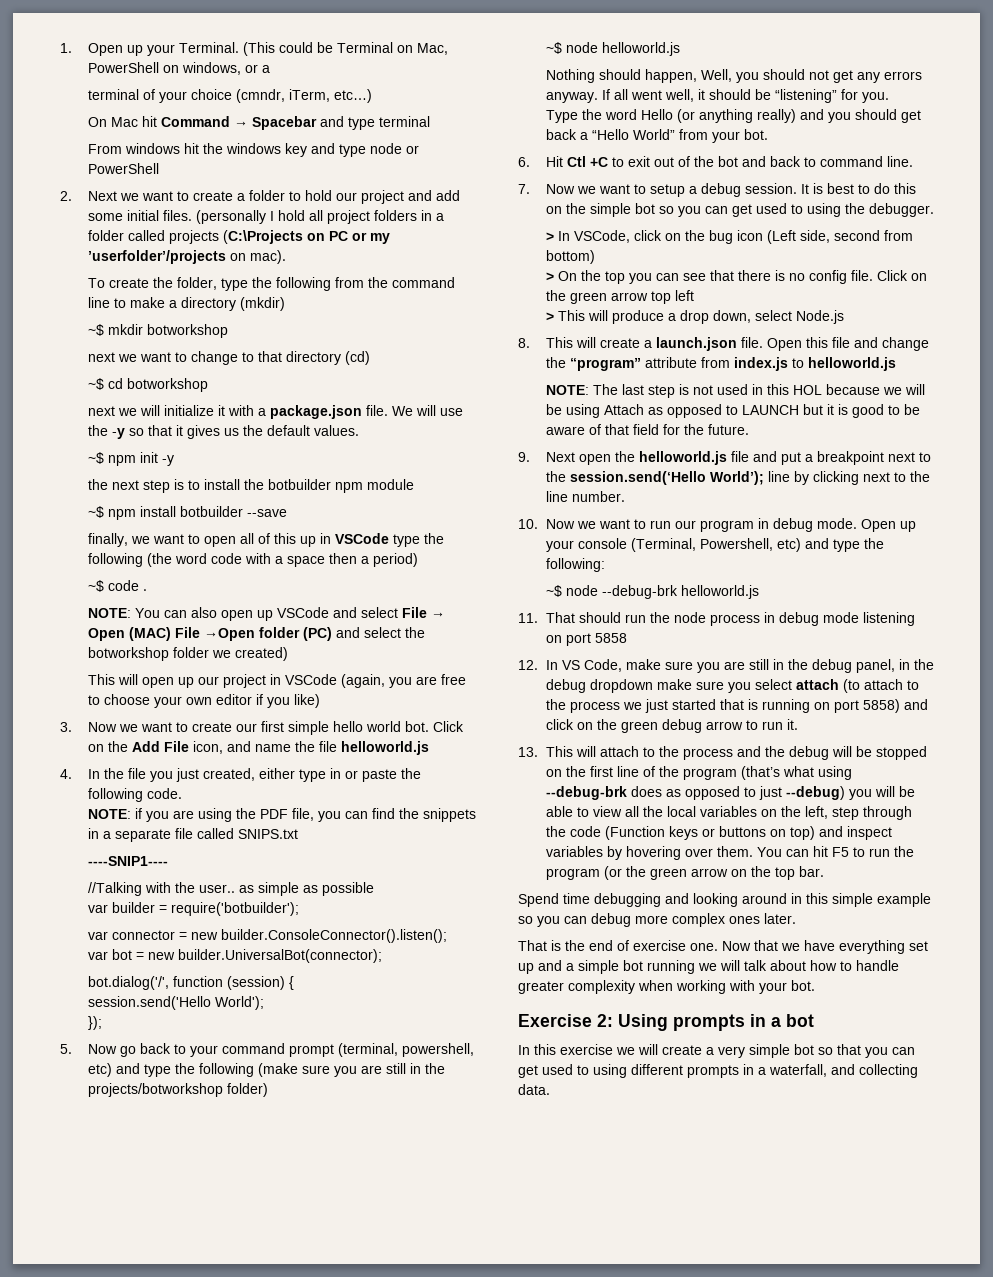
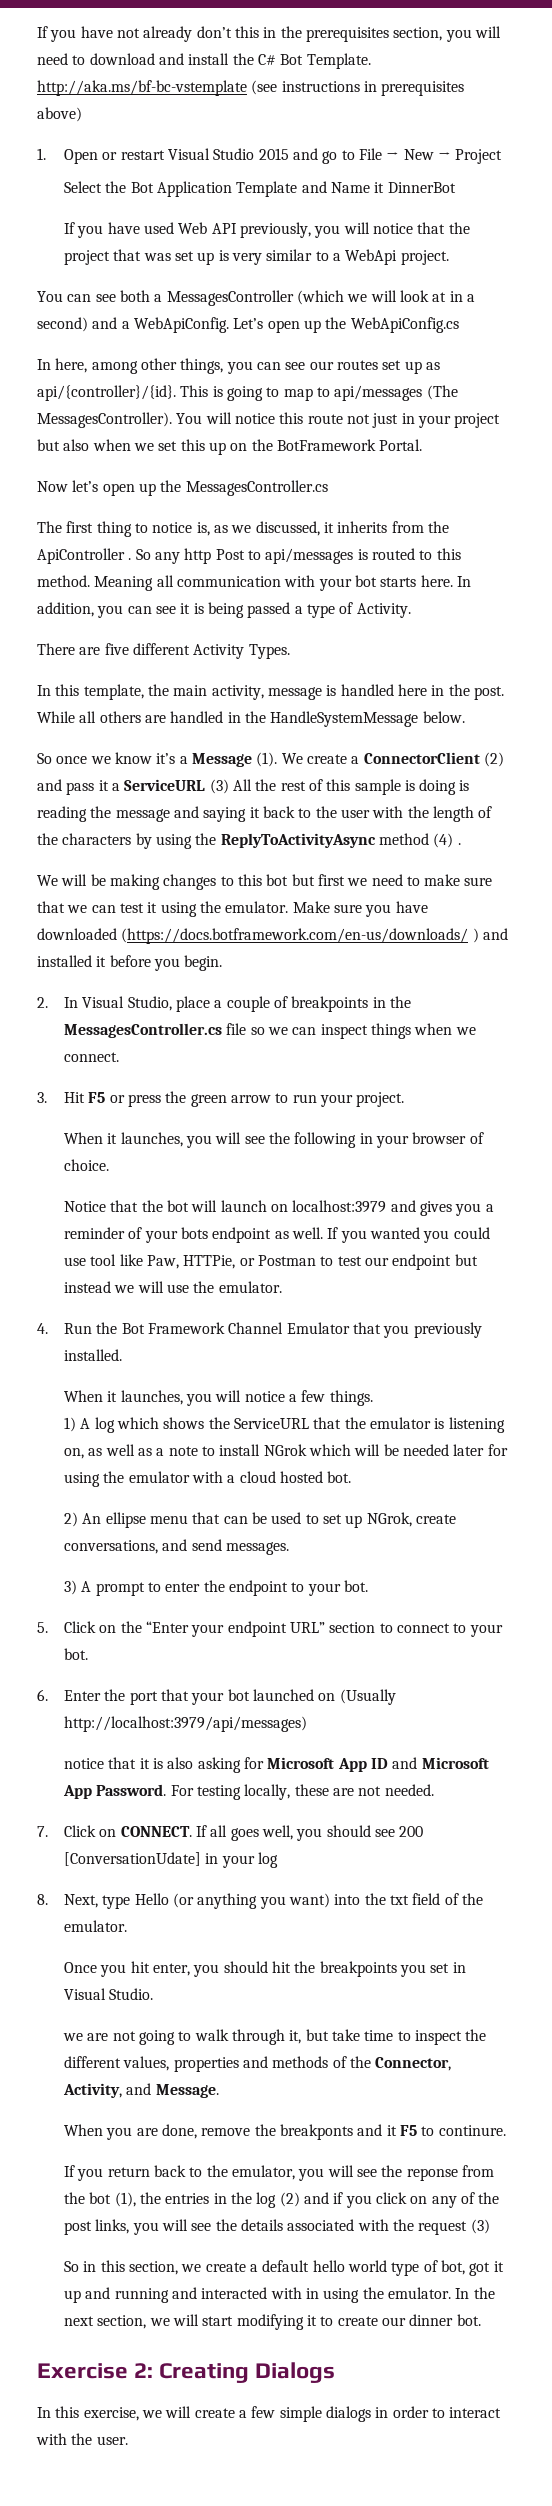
- 1. Open up your Terminal. (This could be Terminal on Mac, PowerShell on windows, or a
- terminal of your choice (cmndr, iTerm, etc…)
- On Mac hit Command → Spacebar and type terminal
- From windows hit the windows key and type node or PowerShell
- 2. Next we want to create a folder to hold our project and add some initial files. (personally I hold all project folders in a folder called projects (C:\Projects on PC or my ’userfolder’/projects on mac).
- To create the folder, type the following from the command line to make a directory (mkdir)
- ~$ mkdir botworkshop
- next we want to change to that directory (cd)
- ~$ cd botworkshop
- next we will initialize it with a package.json file. We will use the -y so that it gives us the default values.
- ~$ npm init -y
- the next step is to install the botbuilder npm module
- ~$ npm install botbuilder --save
- finally, we want to open all of this up in VSCode type the following (the word code with a space then a period)
- ~$ code .
- NOTE: You can also open up VSCode and select File → Open (MAC) File →Open folder (PC) and select the botworkshop folder we created)
- This will open up our project in VSCode (again, you are free to choose your own editor if you like)
- 3. Now we want to create our first simple hello world bot. Click on the Add File icon, and name the file helloworld.js
- 4. In the file you just created, either type in or paste the following code.
- NOTE: if you are using the PDF file, you can find the snippets in a separate file called SNIPS.txt
- ----SNIP1----
- //Talking with the user.. as simple as possible
- var builder = require('botbuilder');
- var connector = new builder.ConsoleConnector().listen();
- var bot = new builder.UniversalBot(connector);
- bot.dialog('/', function (session) {
- session.send('Hello World');
- });
- 5. Now go back to your command prompt (terminal, powershell, etc) and type the following (make sure you are still in the projects/botworkshop folder)
- ~$ node helloworld.js
- Nothing should happen, Well, you should not get any errors anyway. If all went well, it should be “listening” for you.
- Type the word Hello (or anything really) and you should get back a “Hello World” from your bot.
- 6. Hit Ctl +C to exit out of the bot and back to command line.
- 7. Now we want to setup a debug session. It is best to do this on the simple bot so you can get used to using the debugger.
- > In VSCode, click on the bug icon (Left side, second from bottom)
- > On the top you can see that there is no config file. Click on the green arrow top left
- > This will produce a drop down, select Node.js
- 8. This will create a launch.json file. Open this file and change the “program” attribute from index.js to helloworld.js
- NOTE: The last step is not used in this HOL because we will be using Attach as opposed to LAUNCH but it is good to be aware of that field for the future.
- 9. Next open the helloworld.js file and put a breakpoint next to the session.send(‘Hello World’); line by clicking next to the line number.
- 10. Now we want to run our program in debug mode. Open up your console (Terminal, Powershell, etc) and type the following:
- ~$ node --debug-brk helloworld.js
- 11. That should run the node process in debug mode listening on port 5858
- 12. In VS Code, make sure you are still in the debug panel, in the debug dropdown make sure you select attach (to attach to the process we just started that is running on port 5858) and click on the green debug arrow to run it.
- 13. This will attach to the process and the debug will be stopped on the first line of the program (that’s what using --debug-brk does as opposed to just --debug) you will be able to view all the local variables on the left, step through the code (Function keys or buttons on top) and inspect variables by hovering over them. You can hit F5 to run the program (or the green arrow on the top bar.
- Spend time debugging and looking around in this simple example so you can debug more complex ones later.
- That is the end of exercise one. Now that we have everything set up and a simple bot running we will talk about how to handle greater complexity when working with your bot.
- Exercise 2: Using prompts in a bot
- In this exercise we will create a very simple bot so that you can get used to using different prompts in a waterfall, and collecting data.
+ If you have not already don’t this in the prerequisites section, you will need to download and install the C# Bot Template. http://aka.ms/bf-bc-vstemplate (see instructions in prerequisites above)
+ 1. Open or restart Visual Studio 2015 and go to File → New → Project
+ Select the Bot Application Template and Name it DinnerBot
+ If you have used Web API previously, you will notice that the project that was set up is very similar to a WebApi project.
+ You can see both a MessagesController (which we will look at in a second) and a WebApiConfig. Let’s open up the WebApiConfig.cs
+ In here, among other things, you can see our routes set up as api/{controller}/{id}. This is going to map to api/messages (The MessagesController). You will notice this route not just in your project but also when we set this up on the BotFramework Portal.
+ Now let’s open up the MessagesController.cs
+ The first thing to notice is, as we discussed, it inherits from the ApiController . So any http Post to api/messages is routed to this method. Meaning all communication with your bot starts here. In addition, you can see it is being passed a type of Activity.
+ There are five different Activity Types.
+ In this template, the main activity, message is handled here in the post. While all others are handled in the HandleSystemMessage below.
+ So once we know it’s a Message (1). We create a ConnectorClient (2) and pass it a ServiceURL (3) All the rest of this sample is doing is reading the message and saying it back to the user with the length of the characters by using the ReplyToActivityAsync method (4) .
+ We will be making changes to this bot but first we need to make sure that we can test it using the emulator. Make sure you have downloaded (https://docs.botframework.com/en-us/downloads/ ) and installed it before you begin.
+ 2. In Visual Studio, place a couple of breakpoints in the MessagesController.cs file so we can inspect things when we connect.
+ 3. Hit F5 or press the green arrow to run your project.
+ When it launches, you will see the following in your browser of choice.
+ Notice that the bot will launch on localhost:3979 and gives you a reminder of your bots endpoint as well. If you wanted you could use tool like Paw, HTTPie, or Postman to test our endpoint but instead we will use the emulator.
+ 4. Run the Bot Framework Channel Emulator that you previously installed.
+ When it launches, you will notice a few things.
+ 1) A log which shows the ServiceURL that the emulator is listening on, as well as a note to install NGrok which will be needed later for using the emulator with a cloud hosted bot.
+ 2) An ellipse menu that can be used to set up NGrok, create conversations, and send messages.
+ 3) A prompt to enter the endpoint to your bot.
+ 5. Click on the “Enter your endpoint URL” section to connect to your bot.
+ 6. Enter the port that your bot launched on (Usually http://localhost:3979/api/messages)
+ notice that it is also asking for Microsoft App ID and Microsoft App Password. For testing locally, these are not needed.
+ 7. Click on CONNECT. If all goes well, you should see 200 [ConversationUdate] in your log
+ 8. Next, type Hello (or anything you want) into the txt field of the emulator.
+ Once you hit enter, you should hit the breakpoints you set in Visual Studio.
+ we are not going to walk through it, but take time to inspect the different values, properties and methods of the Connector, Activity, and Message.
+ When you are done, remove the breakponts and it F5 to continure.
+ If you return back to the emulator, you will see the reponse from the bot (1), the entries in the log (2) and if you click on any of the post links, you will see the details associated with the request (3)
+ So in this section, we create a default hello world type of bot, got it up and running and interacted with in using the emulator. In the next section, we will start modifying it to create our dinner bot.
+ Exercise 2: Creating Dialogs
+ In this exercise, we will create a few simple dialogs in order to interact with the user.

